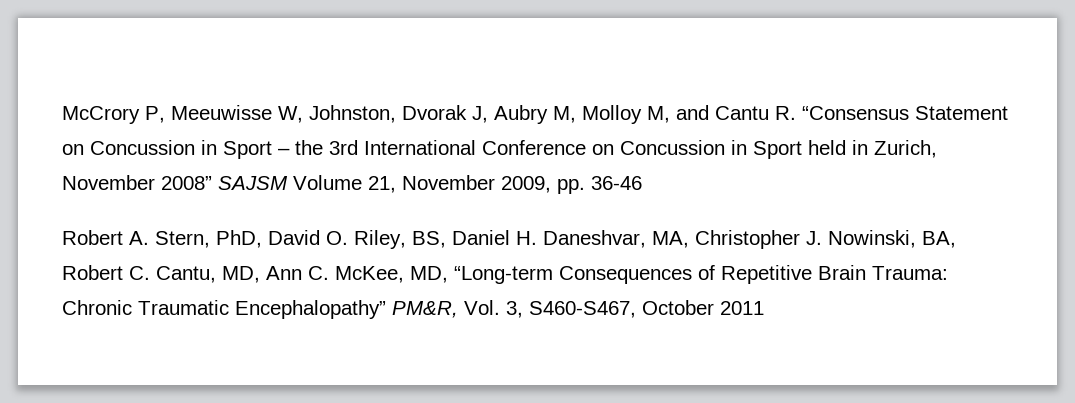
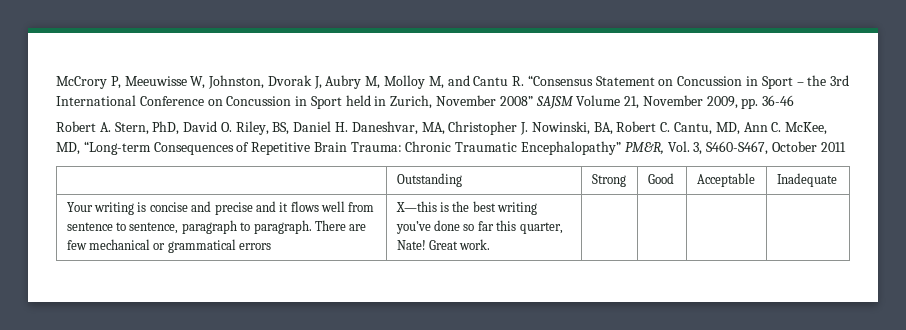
+ | Outstanding | Strong | Good | Acceptable | Inadequate
+ Your writing is concise and precise and it flows well from sentence to sentence, paragraph to paragraph. There are few mechanical or grammatical errors | X—this is the best writing you’ve done so far this quarter, Nate! Great work. | | | |

